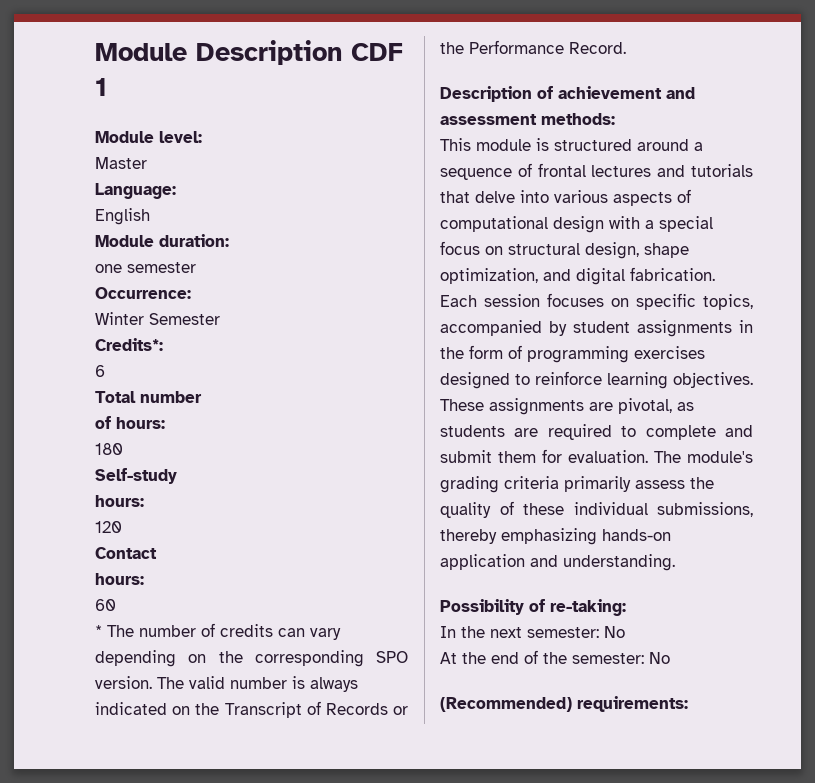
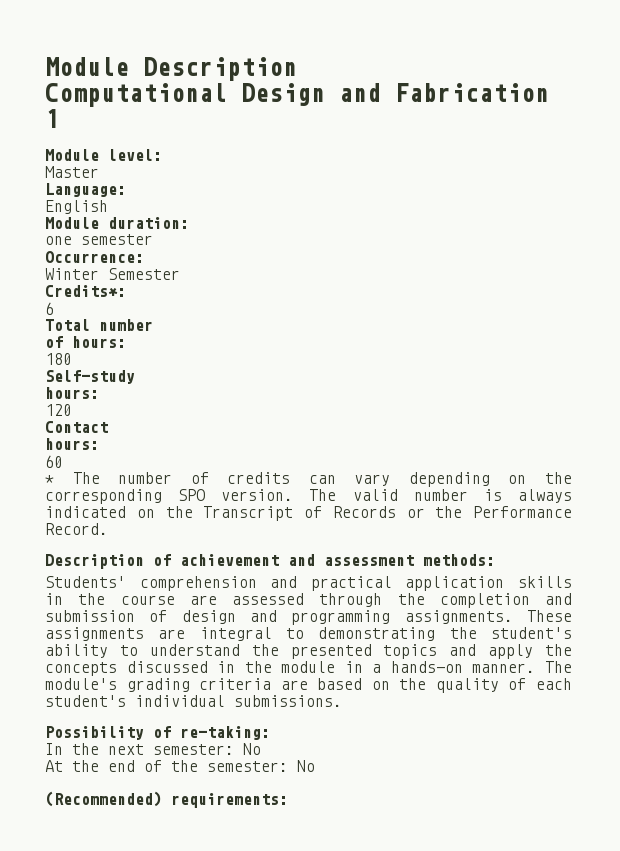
- Module Description CDF 1
+ Module Description
+ Computational Design and Fabrication 1
- This module is structured around a sequence of frontal lectures and tutorials that delve into various aspects of computational design with a special focus on structural design, shape optimization, and digital fabrication. Each session focuses on specific topics, accompanied by student assignments in the form of programming exercises designed to reinforce learning objectives. These assignments are pivotal, as students are required to complete and submit them for evaluation. The module's grading criteria primarily assess the quality of these individual submissions, thereby emphasizing hands-on application and understanding.
+ Students' comprehension and practical application skills in the course are assessed through the completion and submission of design and programming assignments. These assignments are integral to demonstrating the student's ability to understand the presented topics and apply the concepts discussed in the module in a hands-on manner. The module's grading criteria are based on the quality of each student's individual submissions.

